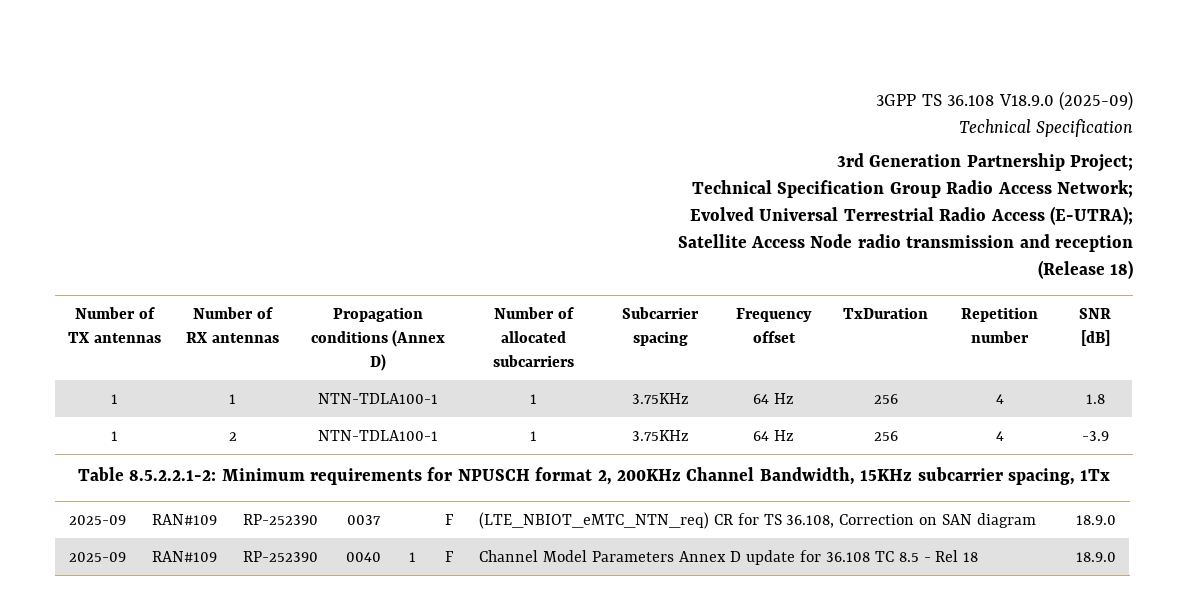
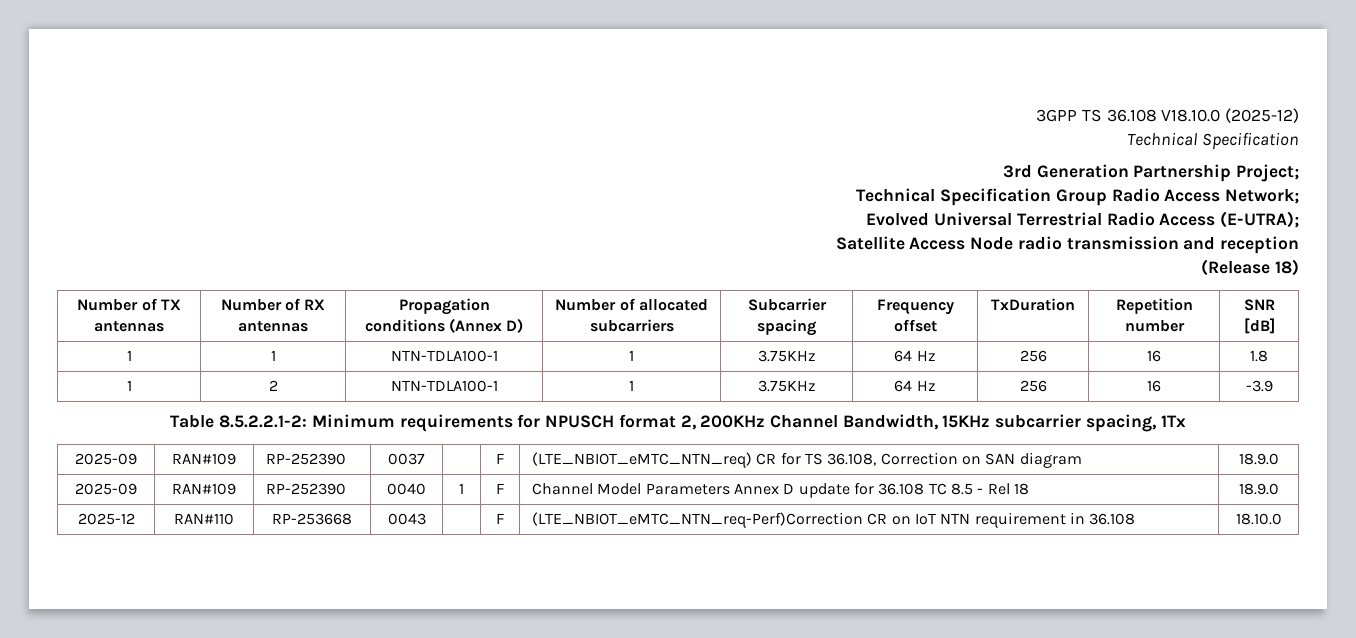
- 3GPP TS 36.108 V18.9.0 (2025-09)
+ 3GPP TS 36.108 V18.10.0 (2025-12)
- 1 | 1 | NTN-TDLA100-1 | 1 | 3.75KHz | 64 Hz | 256 | 4 | 1.8
+ 1 | 1 | NTN-TDLA100-1 | 1 | 3.75KHz | 64 Hz | 256 | 16 | 1.8
- 1 | 2 | NTN-TDLA100-1 | 1 | 3.75KHz | 64 Hz | 256 | 4 | -3.9
+ 1 | 2 | NTN-TDLA100-1 | 1 | 3.75KHz | 64 Hz | 256 | 16 | -3.9
+ 2025-12 | RAN#110 | RP-253668 | 0043 | | F | (LTE_NBIOT_eMTC_NTN_req-Perf)Correction CR on IoT NTN requirement in 36.108 | 18.10.0

